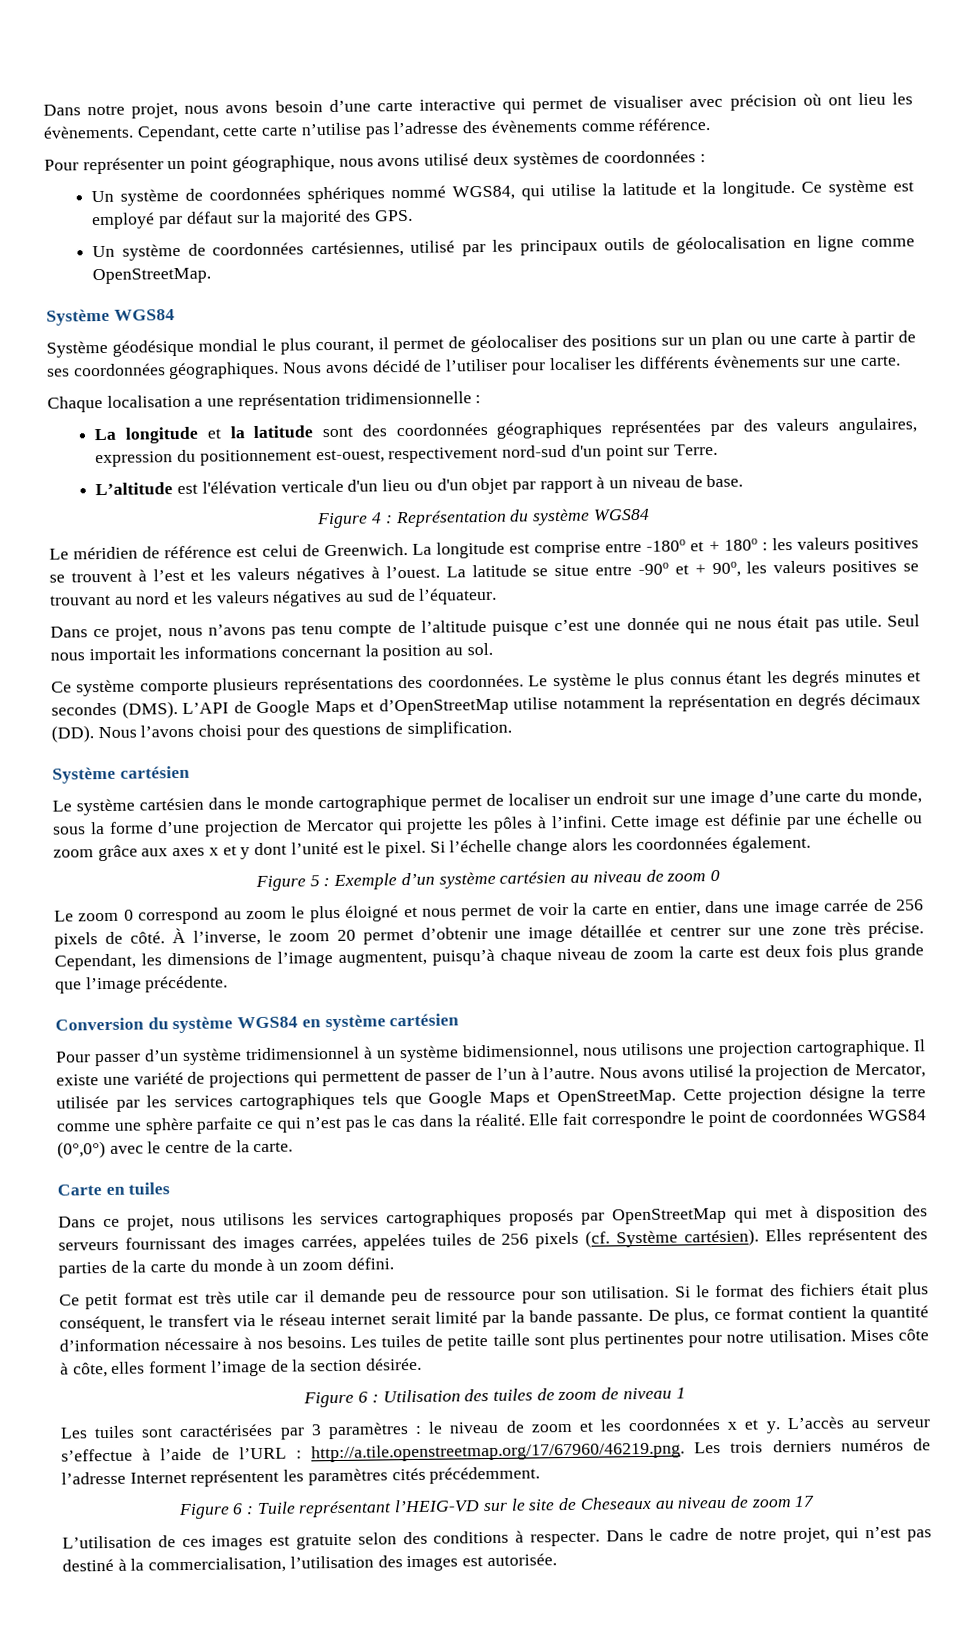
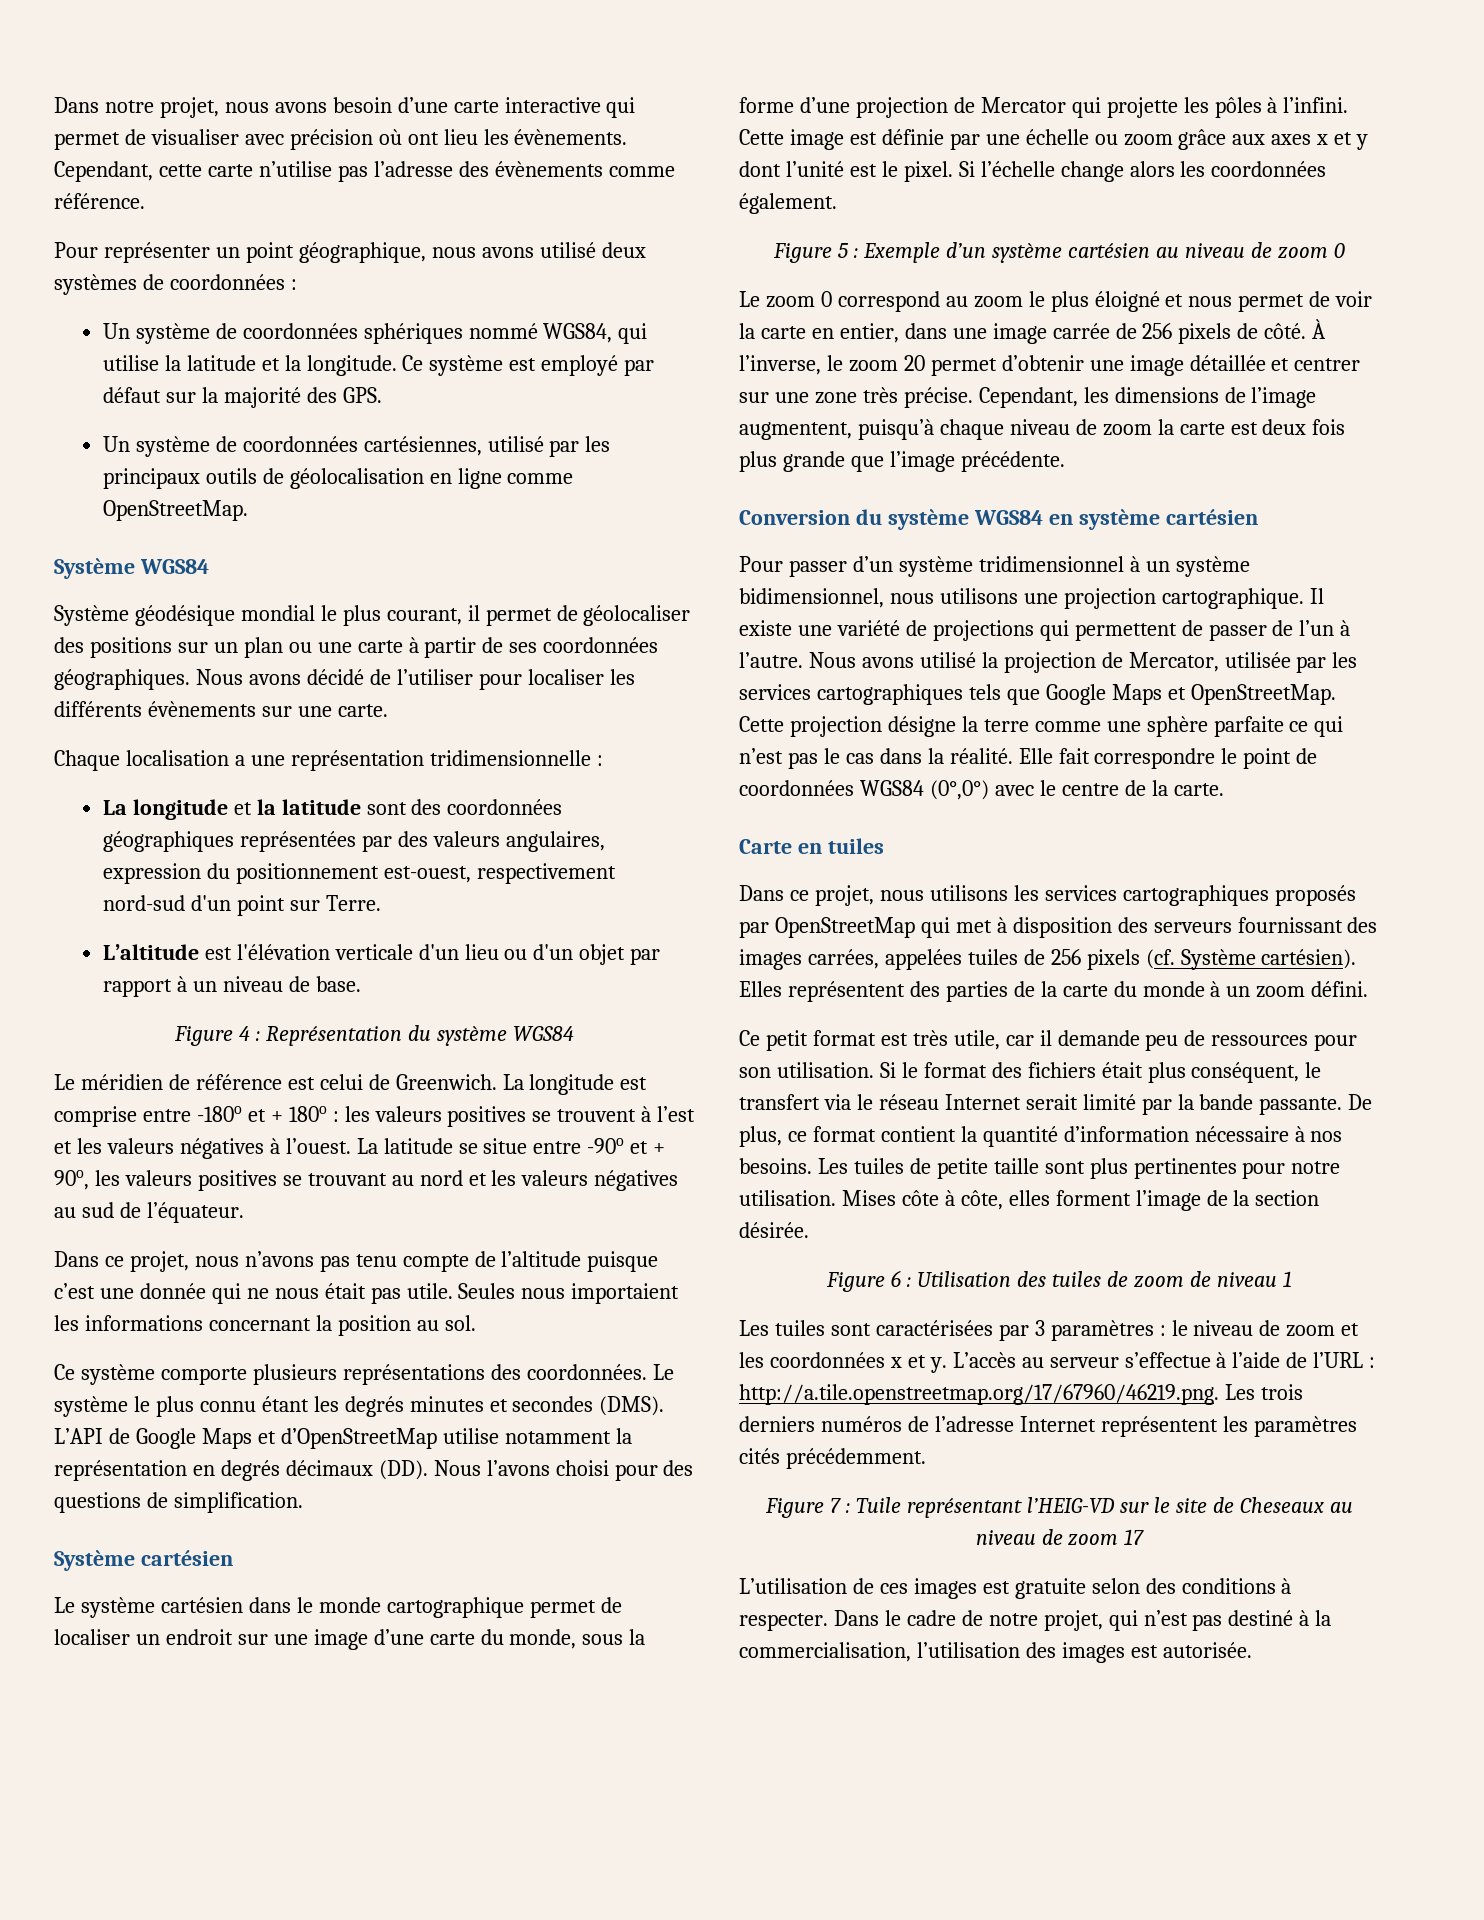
- Seul nous importait les informations concernant la position au sol.
+ Seules nous importaient les informations concernant la position au sol.
- Le système le plus connus étant les degrés minutes et secondes (DMS).
+ Le système le plus connu étant les degrés minutes et secondes (DMS).
- Ce petit format est très utile car il demande peu de ressource pour son utilisation.
+ Ce petit format est très utile, car il demande peu de ressources pour son utilisation.
- Si le format des fichiers était plus conséquent, le transfert via le réseau internet serait limité par la bande passante.
+ Si le format des fichiers était plus conséquent, le transfert via le réseau Internet serait limité par la bande passante.
- Figure 6 : Tuile représentant l’HEIG-VD sur le site de Cheseaux au niveau de zoom 17
+ Figure 7 : Tuile représentant l’HEIG-VD sur le site de Cheseaux au niveau de zoom 17

